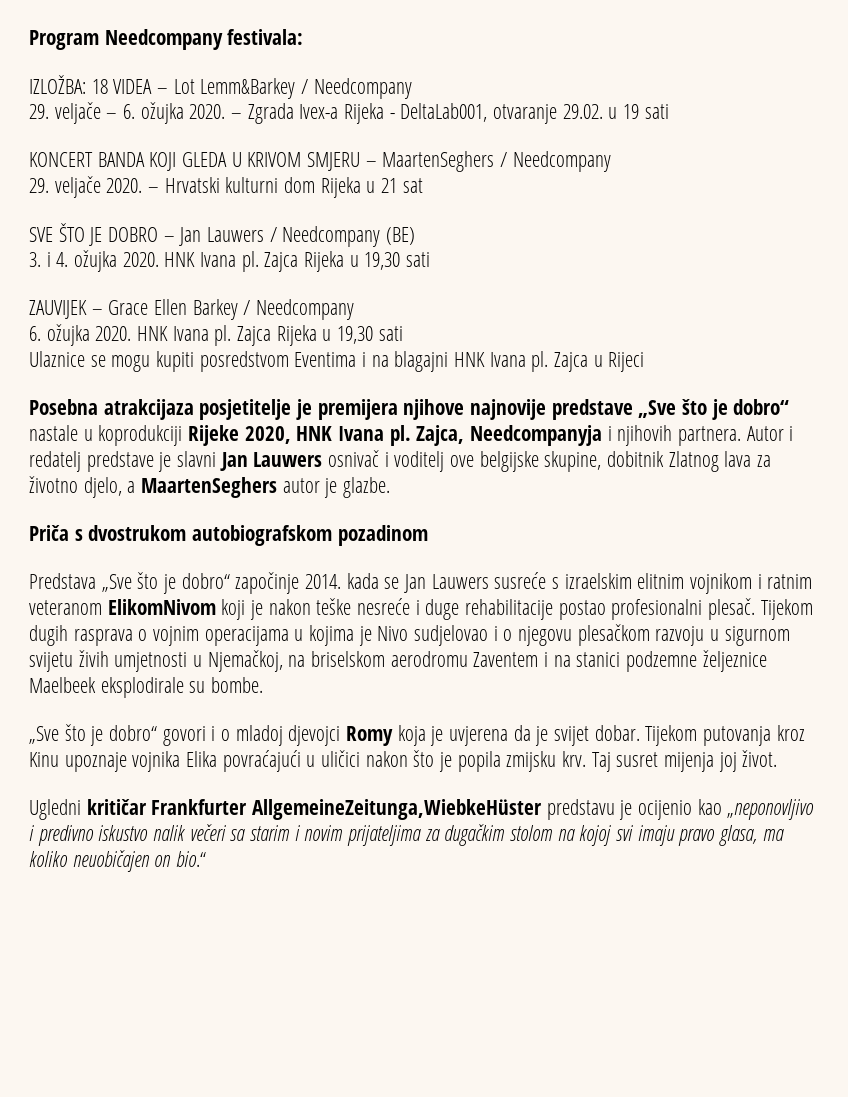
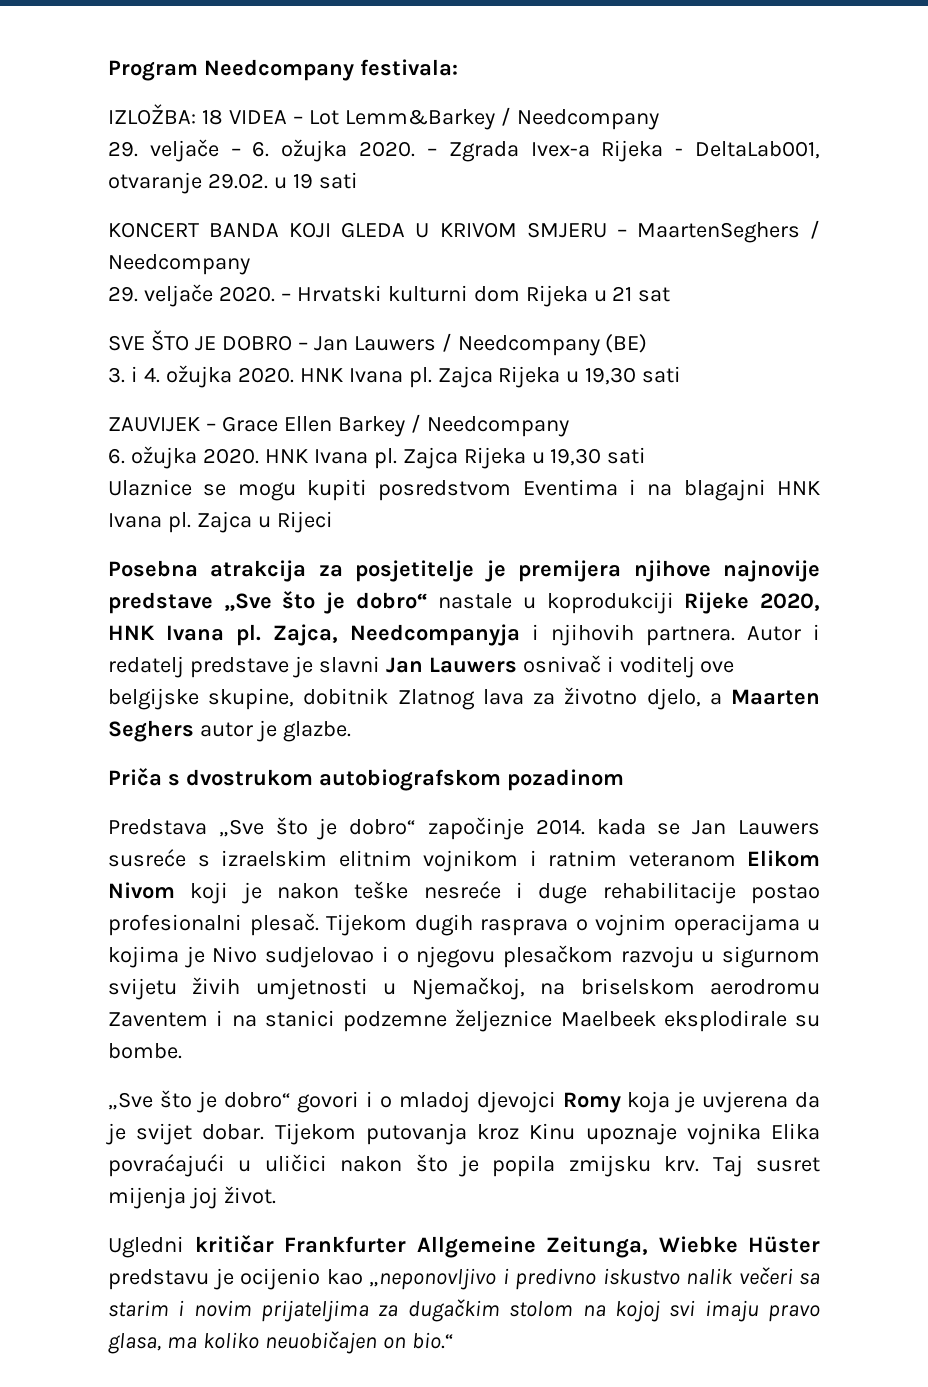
- Posebna atrakcijaza posjetitelje je premijera njihove najnovije predstave „Sve što je dobro“ nastale u koprodukciji Rijeke 2020, HNK Ivana pl.
+ Posebna atrakcija za posjetitelje je premijera njihove najnovije predstave „Sve što je dobro“ nastale u koprodukciji Rijeke 2020, HNK Ivana pl.
- Autor i redatelj predstave je slavni Jan Lauwers osnivač i voditelj ove belgijske skupine, dobitnik Zlatnog lava za životno djelo, a MaartenSeghers autor je glazbe.
+ Autor i redatelj predstave je slavni Jan Lauwers osnivač i voditelj ove belgijske skupine, dobitnik Zlatnog lava za životno djelo, a Maarten Seghers autor je glazbe.
- Predstava „Sve što je dobro“ započinje 2014. kada se Jan Lauwers susreće s izraelskim elitnim vojnikom i ratnim veteranom ElikomNivom koji je nakon teške nesreće i duge rehabilitacije postao profesionalni plesač.
+ Predstava „Sve što je dobro“ započinje 2014. kada se Jan Lauwers susreće s izraelskim elitnim vojnikom i ratnim veteranom Elikom Nivom koji je nakon teške nesreće i duge rehabilitacije postao profesionalni plesač.
- Ugledni kritičar Frankfurter AllgemeineZeitunga,WiebkeHüster predstavu je ocijenio kao „neponovljivo i predivno iskustvo nalik večeri sa starim i novim prijateljima za dugačkim stolom na kojoj svi imaju pravo glasa, ma koliko neuobičajen on bio.“
+ Ugledni kritičar Frankfurter Allgemeine Zeitunga, Wiebke Hüster predstavu je ocijenio kao „neponovljivo i predivno iskustvo nalik večeri sa starim i novim prijateljima za dugačkim stolom na kojoj svi imaju pravo glasa, ma koliko neuobičajen on bio.“

